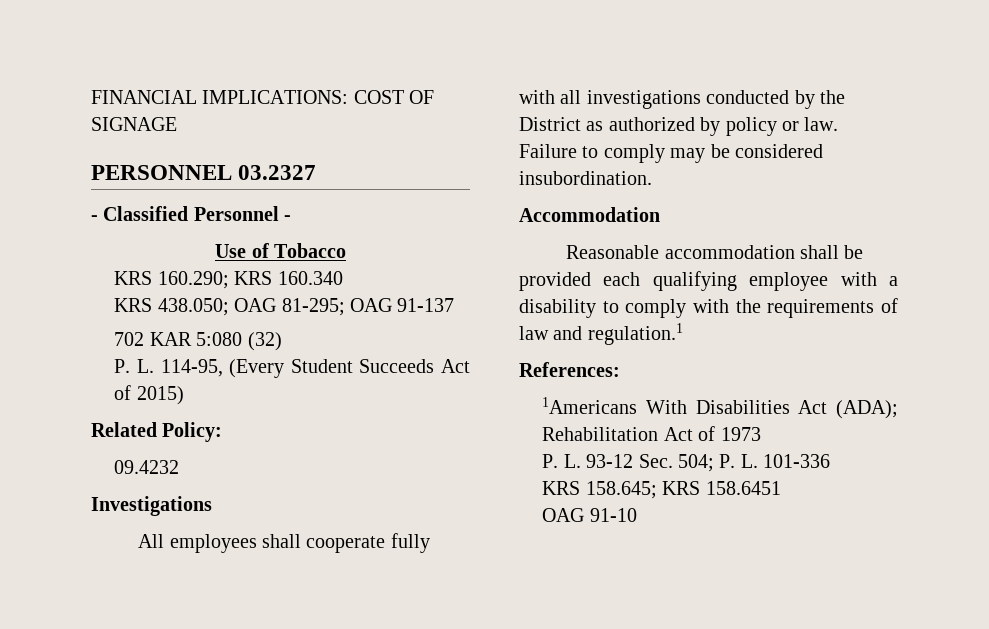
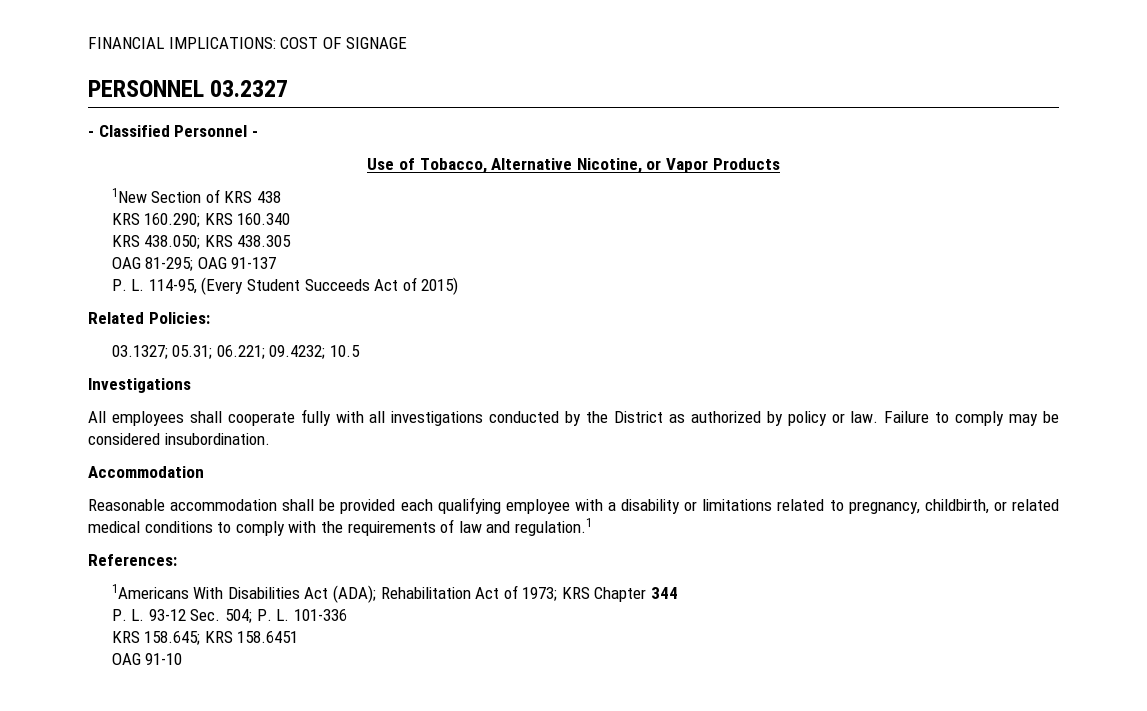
- Use of Tobacco
+ Use of Tobacco, Alternative Nicotine, or Vapor Products
+ 1New Section of KRS 438
- KRS 438.050; OAG 81-295; OAG 91-137
+ KRS 438.050; KRS 438.305
+ OAG 81-295; OAG 91-137
- 702 KAR 5:080 (32)
- Related Policy:
- 09.4232
+ Related Policies:
+ 03.1327; 05.31; 06.221; 09.4232; 10.5
- Reasonable accommodation shall be provided each qualifying employee with a disability to comply with the requirements of law and regulation.1
+ Reasonable accommodation shall be provided each qualifying employee with a disability or limitations related to pregnancy, childbirth, or related medical conditions to comply with the requirements of law and regulation.1
- 1Americans With Disabilities Act (ADA); Rehabilitation Act of 1973
+ 1Americans With Disabilities Act (ADA); Rehabilitation Act of 1973; KRS Chapter 344

